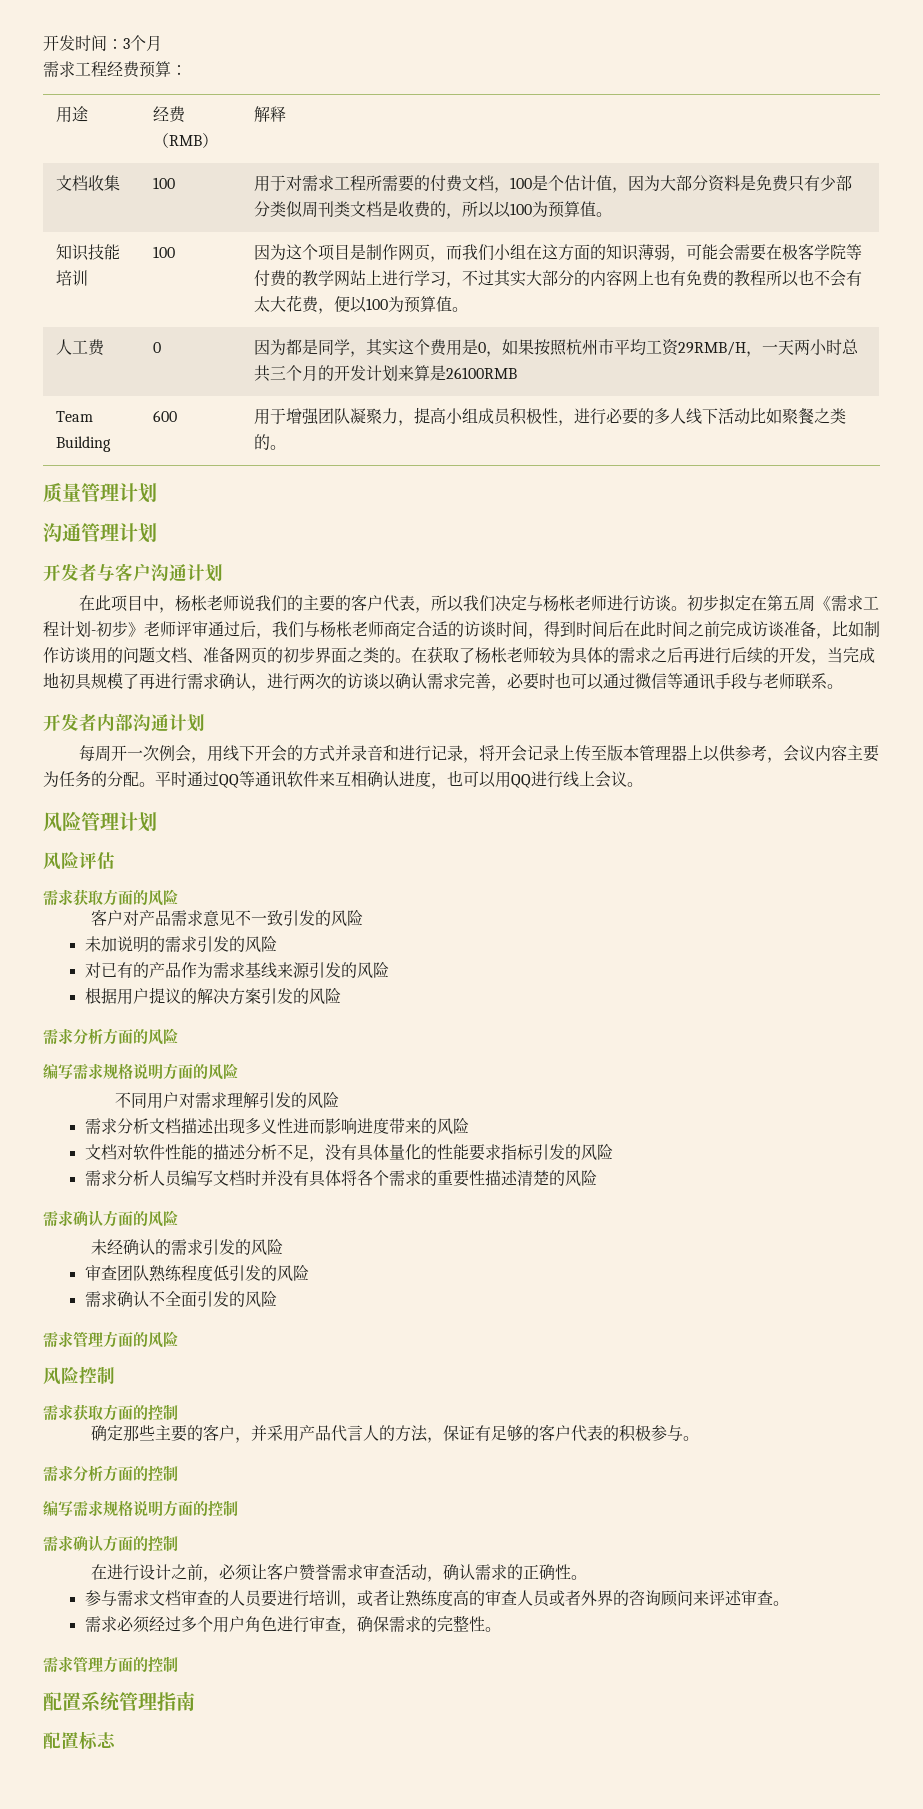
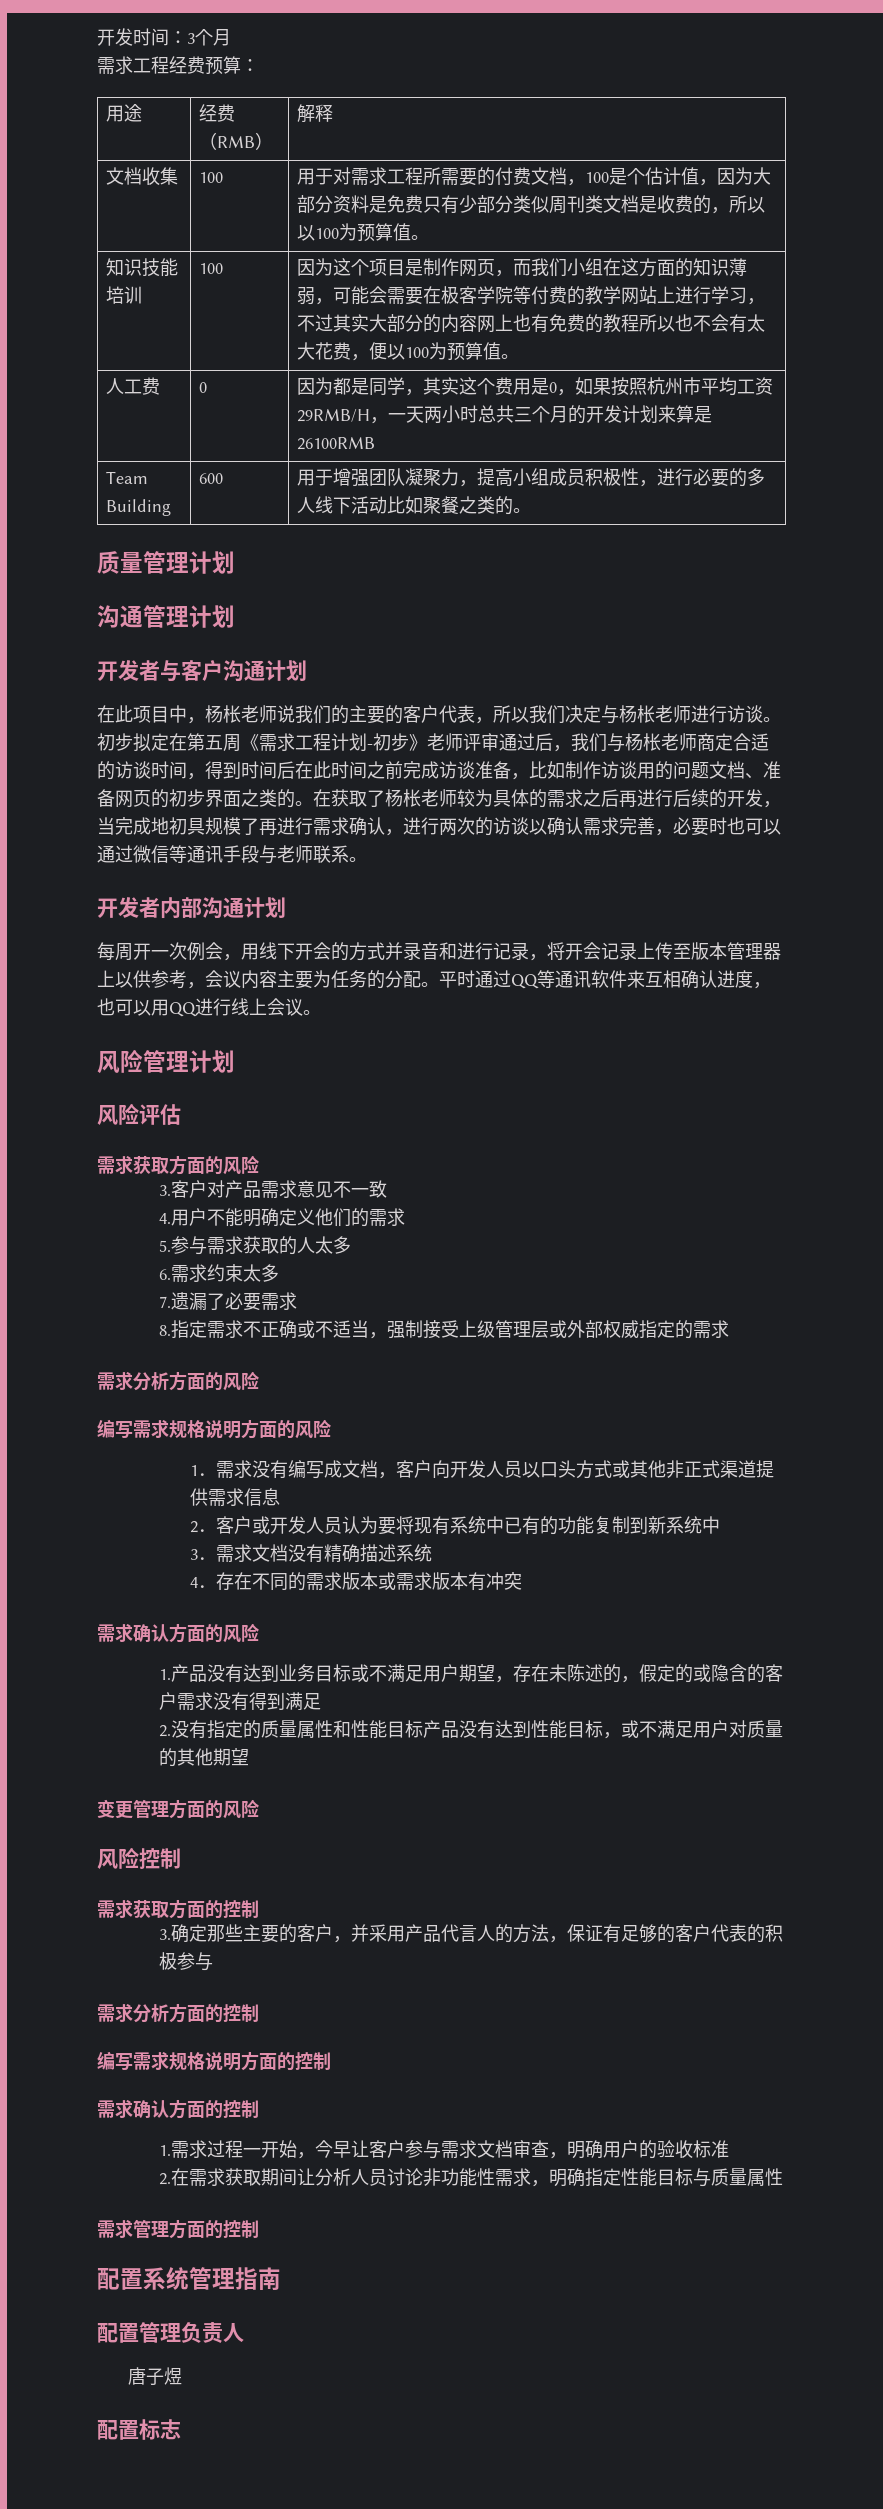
- 客户对产品需求意见不一致引发的风险
- 未加说明的需求引发的风险
- 对已有的产品作为需求基线来源引发的风险
- 根据用户提议的解决方案引发的风险
+ 3.客户对产品需求意见不一致
+ 4.用户不能明确定义他们的需求
+ 5.参与需求获取的人太多
+ 6.需求约束太多
+ 7.遗漏了必要需求
+ 8.指定需求不正确或不适当，强制接受上级管理层或外部权威指定的需求
- 不同用户对需求理解引发的风险
- 需求分析文档描述出现多义性进而影响进度带来的风险
- 文档对软件性能的描述分析不足，没有具体量化的性能要求指标引发的风险
- 需求分析人员编写文档时并没有具体将各个需求的重要性描述清楚的风险
+ 1．需求没有编写成文档，客户向开发人员以口头方式或其他非正式渠道提供需求信息
+ 2．客户或开发人员认为要将现有系统中已有的功能复制到新系统中
+ 3．需求文档没有精确描述系统
+ 4．存在不同的需求版本或需求版本有冲突
- 未经确认的需求引发的风险
- 审查团队熟练程度低引发的风险
- 需求确认不全面引发的风险
- 需求管理方面的风险
+ 1.产品没有达到业务目标或不满足用户期望，存在未陈述的，假定的或隐含的客户需求没有得到满足
+ 2.没有指定的质量属性和性能目标产品没有达到性能目标，或不满足用户对质量的其他期望
+ 变更管理方面的风险
- 确定那些主要的客户，并采用产品代言人的方法，保证有足够的客户代表的积极参与。
+ 3.确定那些主要的客户，并采用产品代言人的方法，保证有足够的客户代表的积极参与
- 在进行设计之前，必须让客户赞誉需求审查活动，确认需求的正确性。
- 参与需求文档审查的人员要进行培训，或者让熟练度高的审查人员或者外界的咨询顾问来评述审查。
- 需求必须经过多个用户角色进行审查，确保需求的完整性。
+ 1.需求过程一开始，今早让客户参与需求文档审查，明确用户的验收标准
+ 2.在需求获取期间让分析人员讨论非功能性需求，明确指定性能目标与质量属性
+ 配置管理负责人
+ 唐子煜

